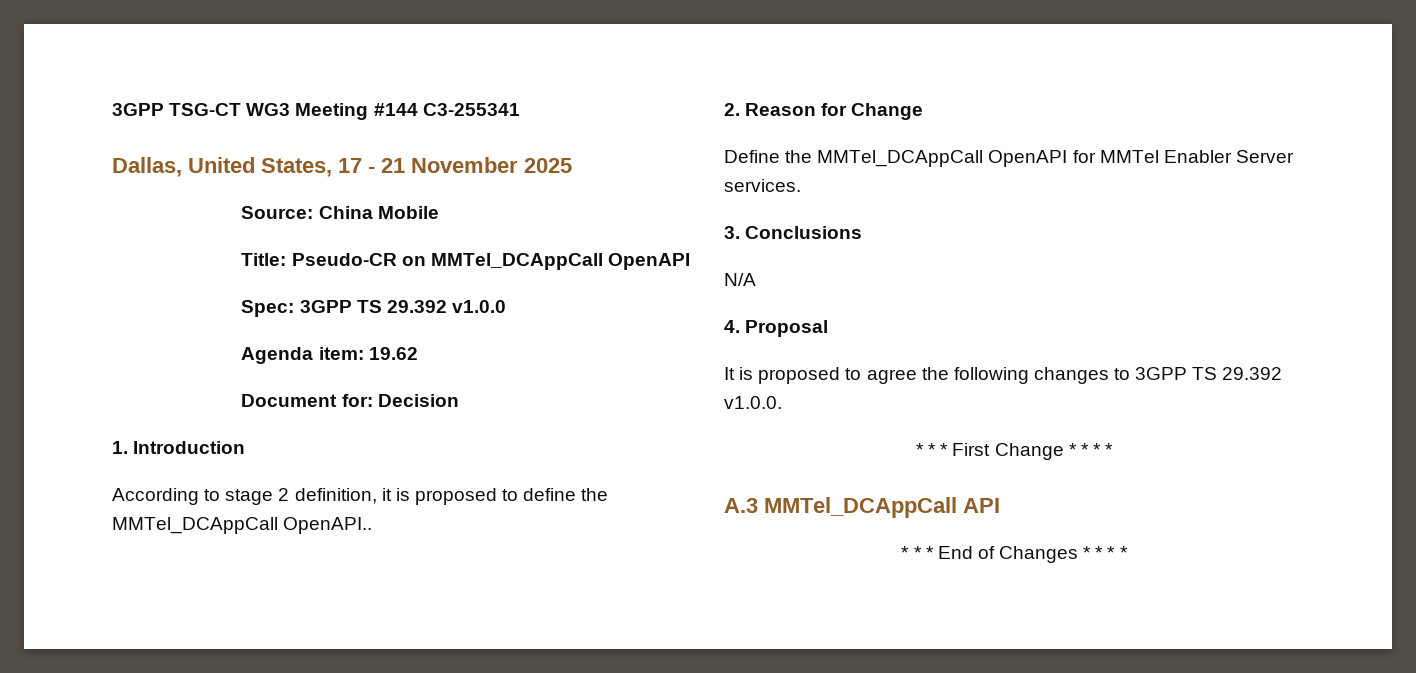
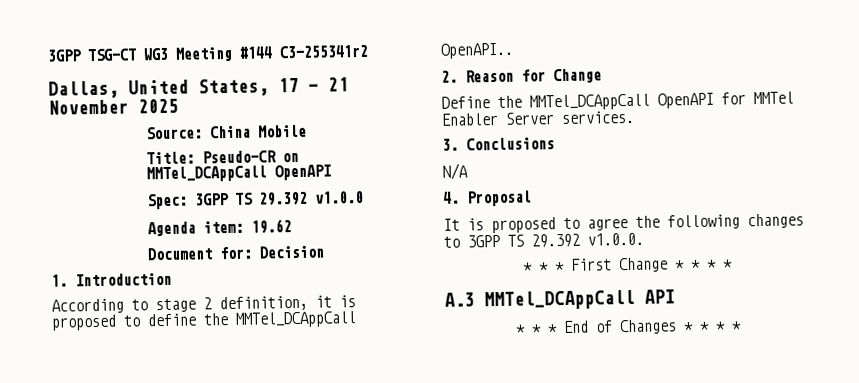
- 3GPP TSG-CT WG3 Meeting #144 C3-255341
+ 3GPP TSG-CT WG3 Meeting #144 C3-255341r2

